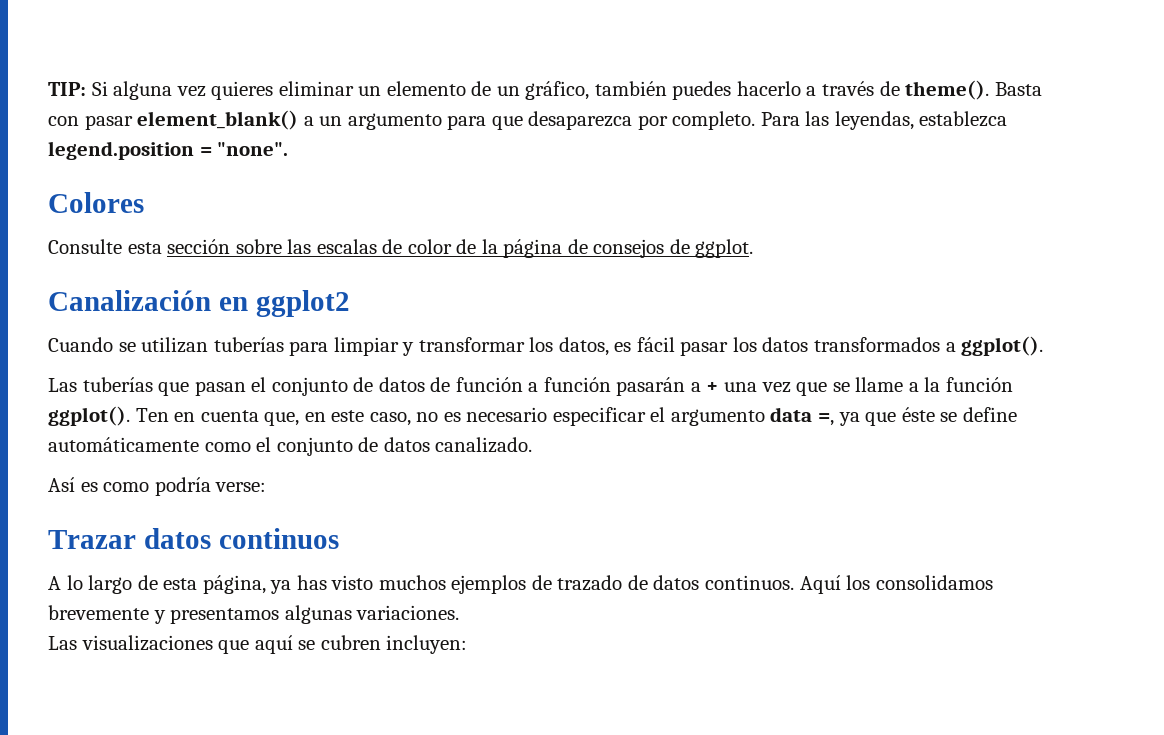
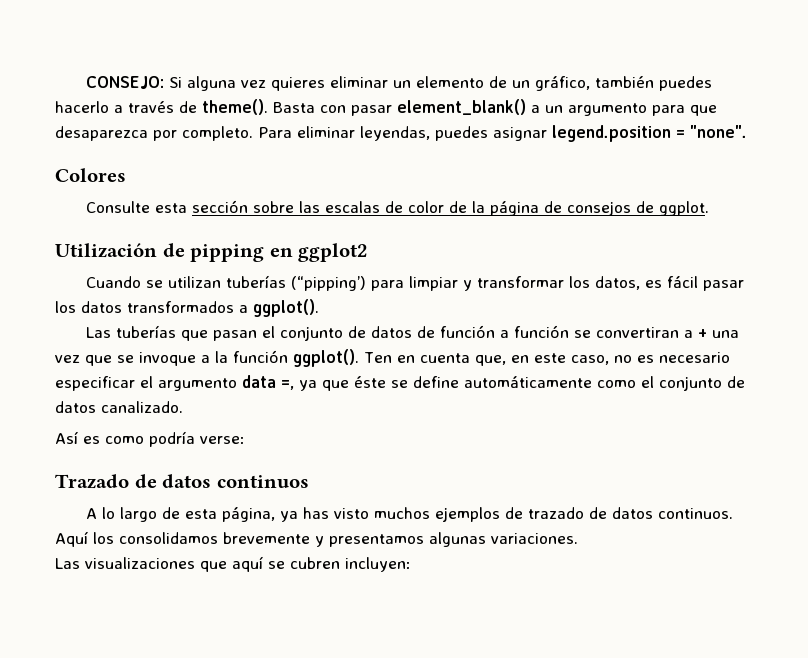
- TIP: Si alguna vez quieres eliminar un elemento de un gráfico, también puedes hacerlo a través de theme().
+ CONSEJO: Si alguna vez quieres eliminar un elemento de un gráfico, también puedes hacerlo a través de theme().
- Para las leyendas, establezca legend.position = "none".
+ Para eliminar leyendas, puedes asignar legend.position = "none".
- Canalización en ggplot2
+ Utilización de pipping en ggplot2
- Cuando se utilizan tuberías para limpiar y transformar los datos, es fácil pasar los datos transformados a ggplot().
+ Cuando se utilizan tuberías (“pipping’) para limpiar y transformar los datos, es fácil pasar los datos transformados a ggplot().
- Las tuberías que pasan el conjunto de datos de función a función pasarán a + una vez que se llame a la función ggplot().
+ Las tuberías que pasan el conjunto de datos de función a función se convertiran a + una vez que se invoque a la función ggplot().
- Trazar datos continuos
+ Trazado de datos continuos

